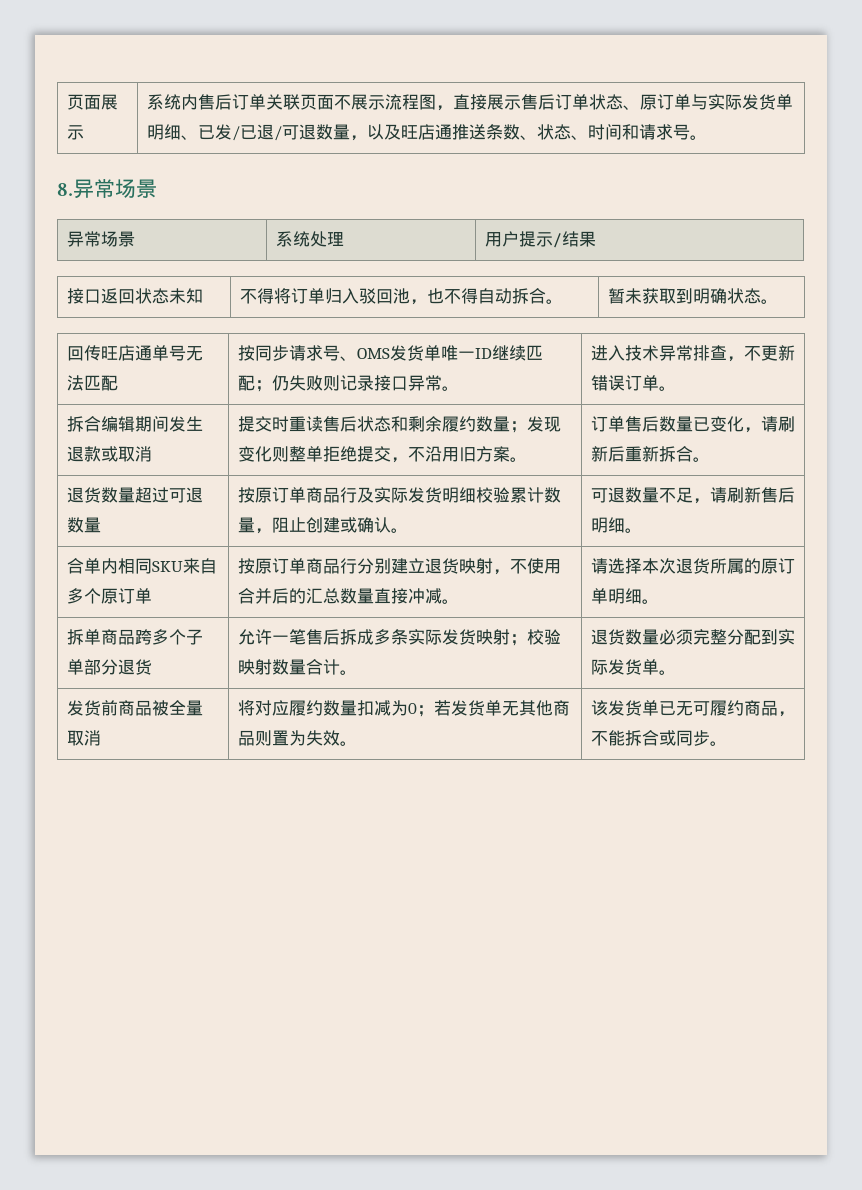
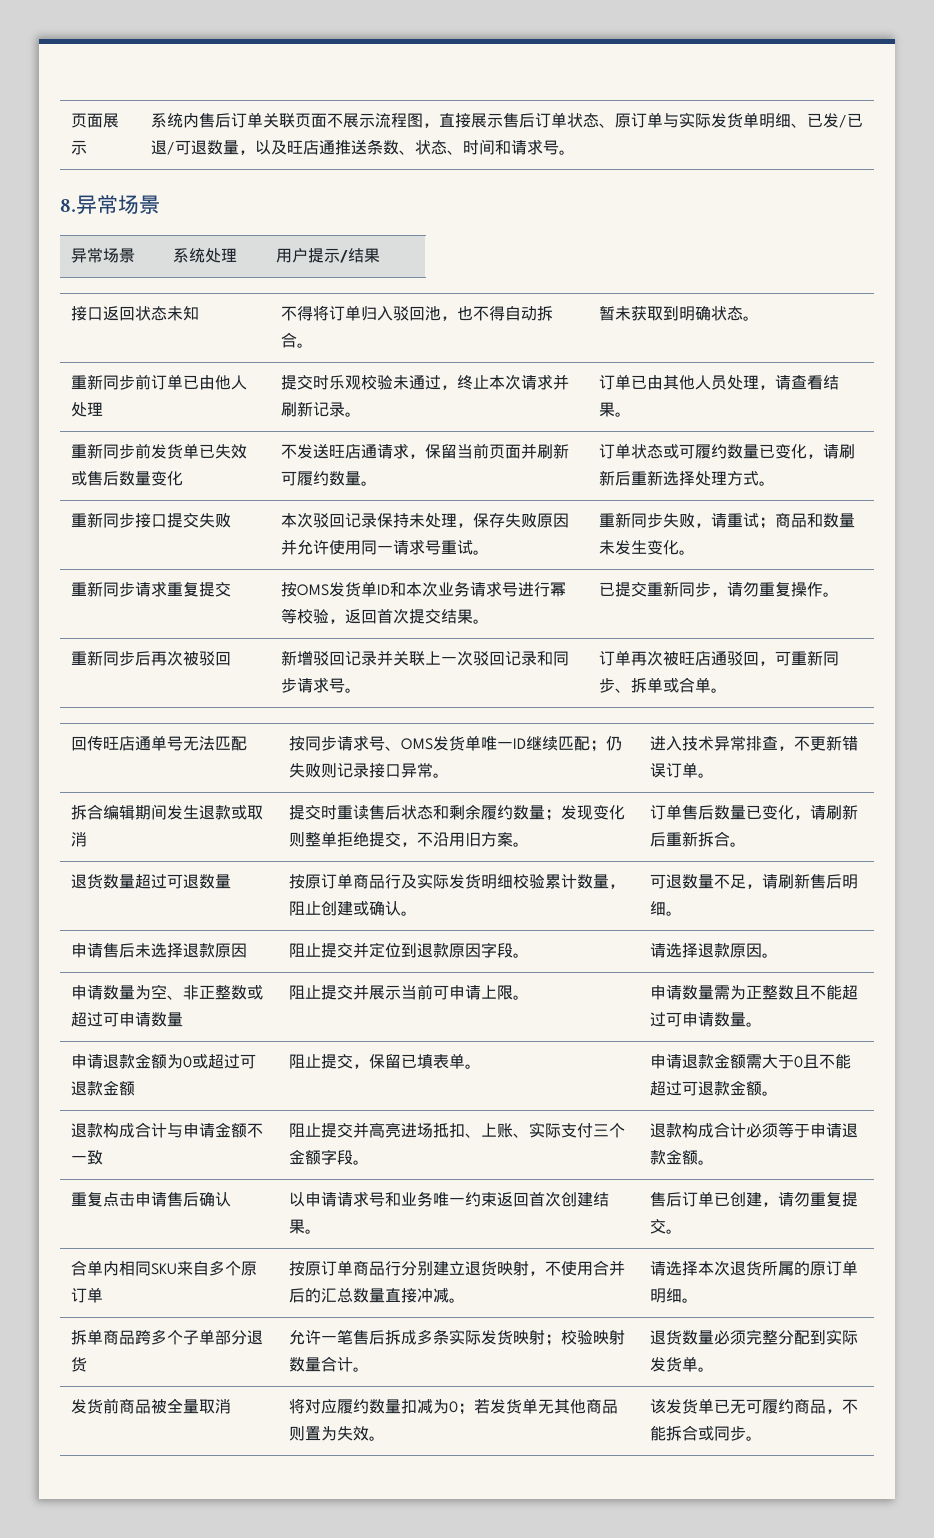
+ 重新同步前订单已由他人处理 | 提交时乐观校验未通过，终止本次请求并刷新记录。 | 订单已由其他人员处理，请查看结果。
+ 重新同步前发货单已失效或售后数量变化 | 不发送旺店通请求，保留当前页面并刷新可履约数量。 | 订单状态或可履约数量已变化，请刷新后重新选择处理方式。
+ 重新同步接口提交失败 | 本次驳回记录保持未处理，保存失败原因并允许使用同一请求号重试。 | 重新同步失败，请重试；商品和数量未发生变化。
+ 重新同步请求重复提交 | 按OMS发货单ID和本次业务请求号进行幂等校验，返回首次提交结果。 | 已提交重新同步，请勿重复操作。
+ 重新同步后再次被驳回 | 新增驳回记录并关联上一次驳回记录和同步请求号。 | 订单再次被旺店通驳回，可重新同步、拆单或合单。
+ 申请售后未选择退款原因 | 阻止提交并定位到退款原因字段。 | 请选择退款原因。
+ 申请数量为空、非正整数或超过可申请数量 | 阻止提交并展示当前可申请上限。 | 申请数量需为正整数且不能超过可申请数量。
+ 申请退款金额为0或超过可退款金额 | 阻止提交，保留已填表单。 | 申请退款金额需大于0且不能超过可退款金额。
+ 退款构成合计与申请金额不一致 | 阻止提交并高亮进场抵扣、上账、实际支付三个金额字段。 | 退款构成合计必须等于申请退款金额。
+ 重复点击申请售后确认 | 以申请请求号和业务唯一约束返回首次创建结果。 | 售后订单已创建，请勿重复提交。

